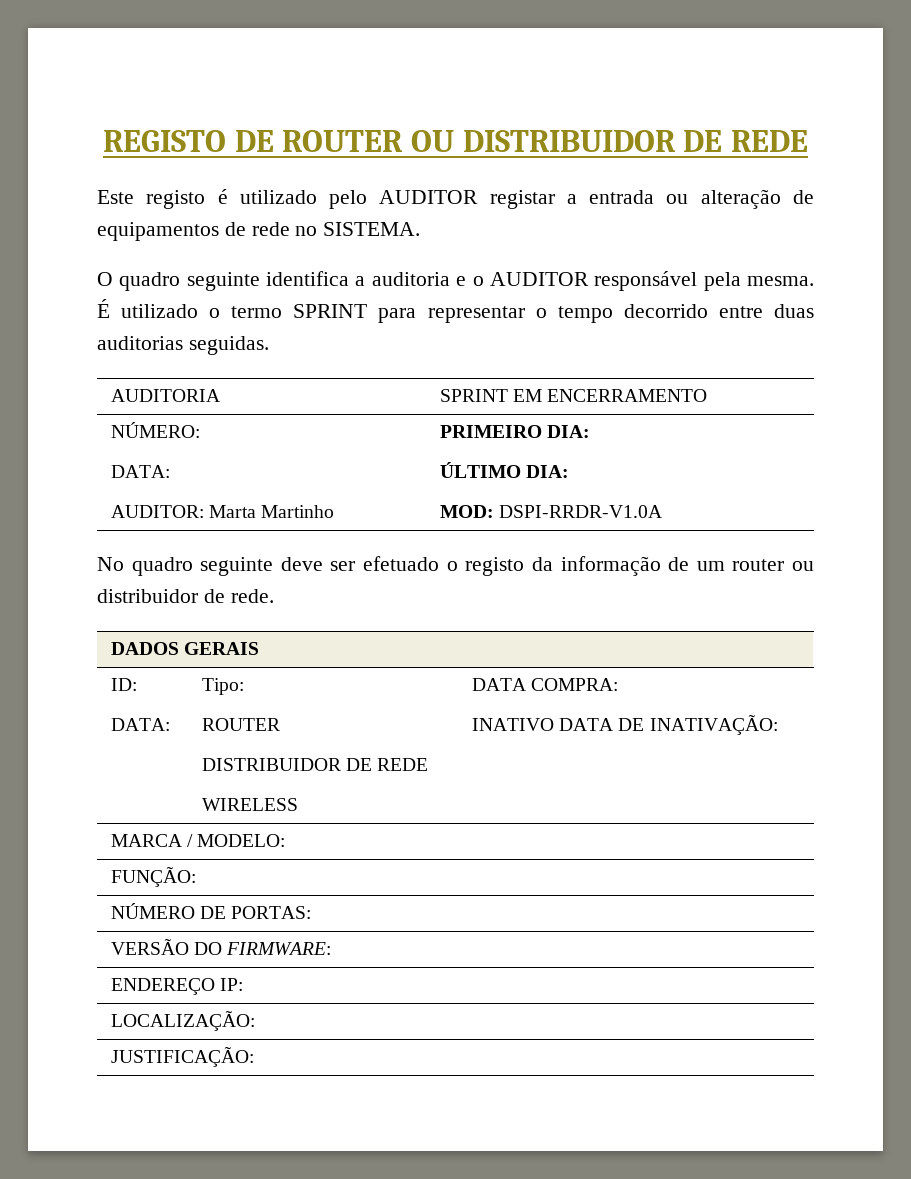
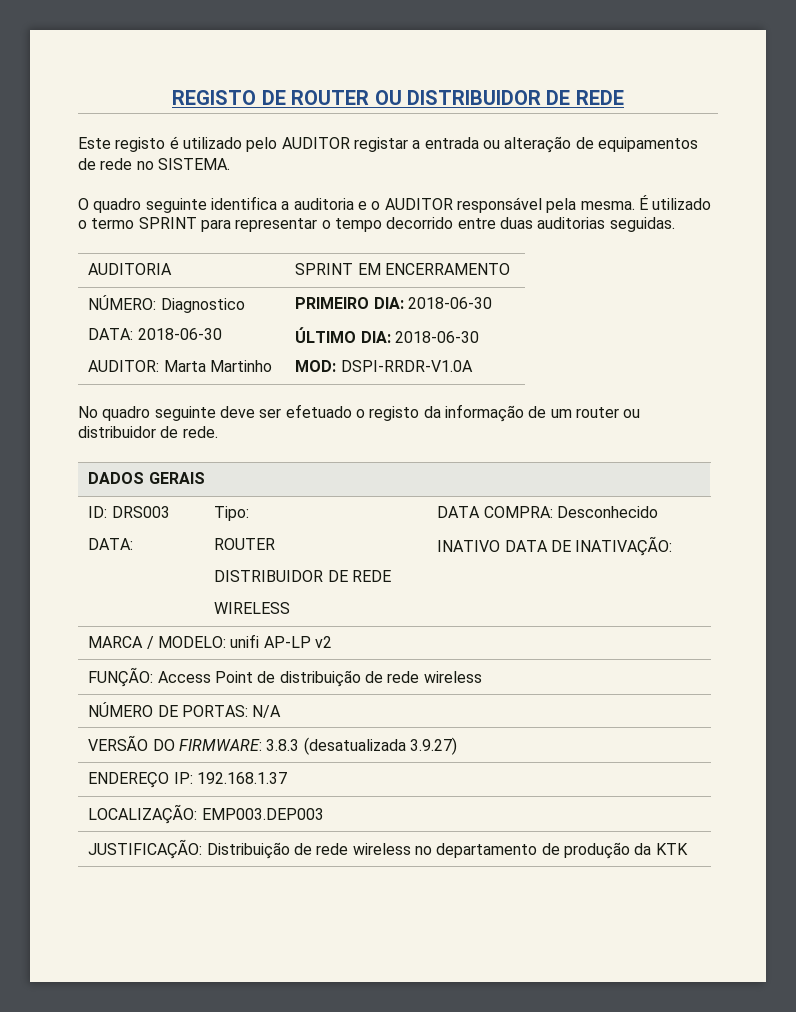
- NÚMERO:
- DATA:
- AUDITOR: Marta Martinho | PRIMEIRO DIA:
- ÚLTIMO DIA:
+ NÚMERO: Diagnostico
+ DATA: 2018-06-30
+ AUDITOR: Marta Martinho | PRIMEIRO DIA: 2018-06-30
+ ÚLTIMO DIA: 2018-06-30
- ID:
+ ID: DRS003
  DATA: | Tipo:
  ROUTER
  DISTRIBUIDOR DE REDE
- WIRELESS | DATA COMPRA:
+ WIRELESS | DATA COMPRA: Desconhecido
- MARCA / MODELO:
- FUNÇÃO:
+ MARCA / MODELO: unifi AP-LP v2
+ FUNÇÃO: Access Point de distribuição de rede wireless
- NÚMERO DE PORTAS:
+ NÚMERO DE PORTAS: N/A
- VERSÃO DO FIRMWARE:
+ VERSÃO DO FIRMWARE: 3.8.3 (desatualizada 3.9.27)
- ENDEREÇO IP:
+ ENDEREÇO IP: 192.168.1.37
- LOCALIZAÇÃO:
+ LOCALIZAÇÃO: EMP003.DEP003
- JUSTIFICAÇÃO:
+ JUSTIFICAÇÃO: Distribuição de rede wireless no departamento de produção da KTK

